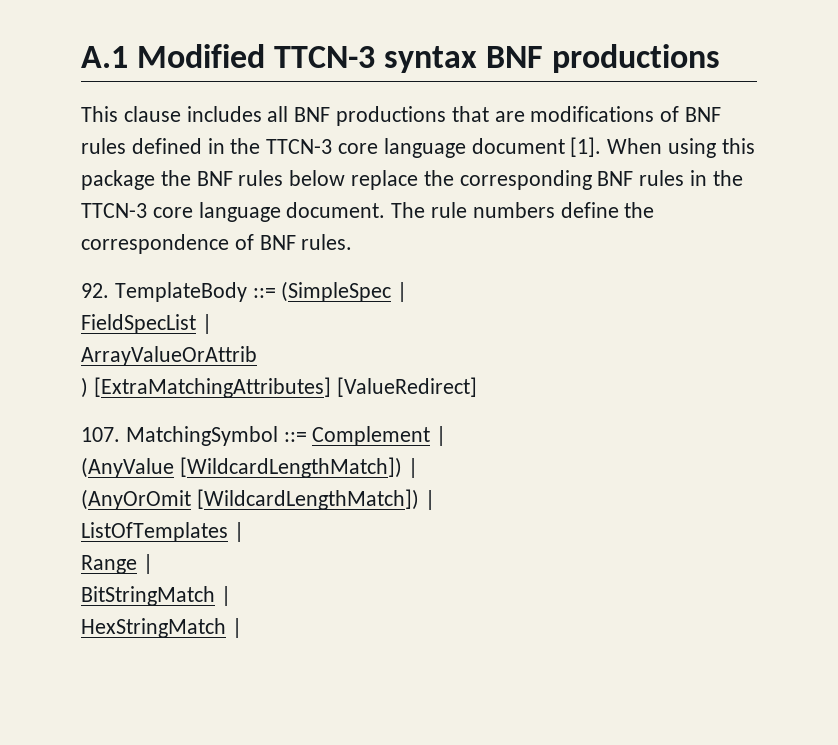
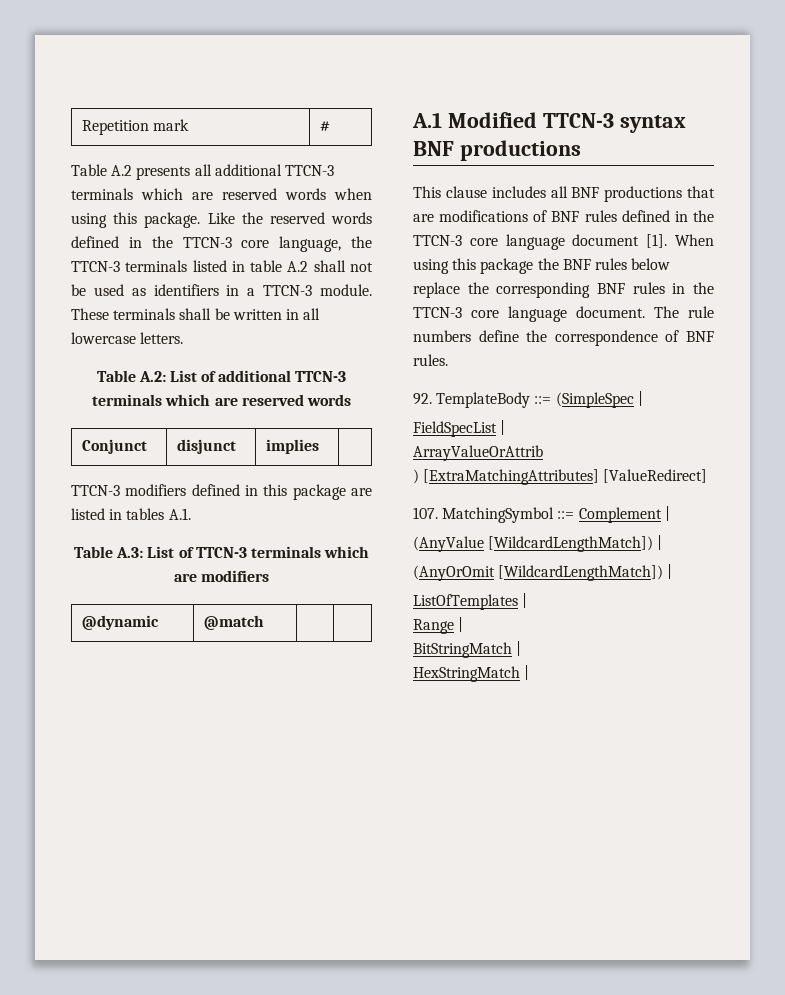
+ Repetition mark | #
+ Table A.2 presents all additional TTCN-3 terminals which are reserved words when using this package. Like the reserved words defined in the TTCN-3 core language, the TTCN-3 terminals listed in table A.2 shall not be used as identifiers in a TTCN-3 module. These terminals shall be written in all lowercase letters.
+ Table A.2: List of additional TTCN-3 terminals which are reserved words
+ Conjunct | disjunct | implies |
+ TTCN-3 modifiers defined in this package are listed in tables A.1.
+ Table A.3: List of TTCN-3 terminals which are modifiers
+ @dynamic | @match | |

